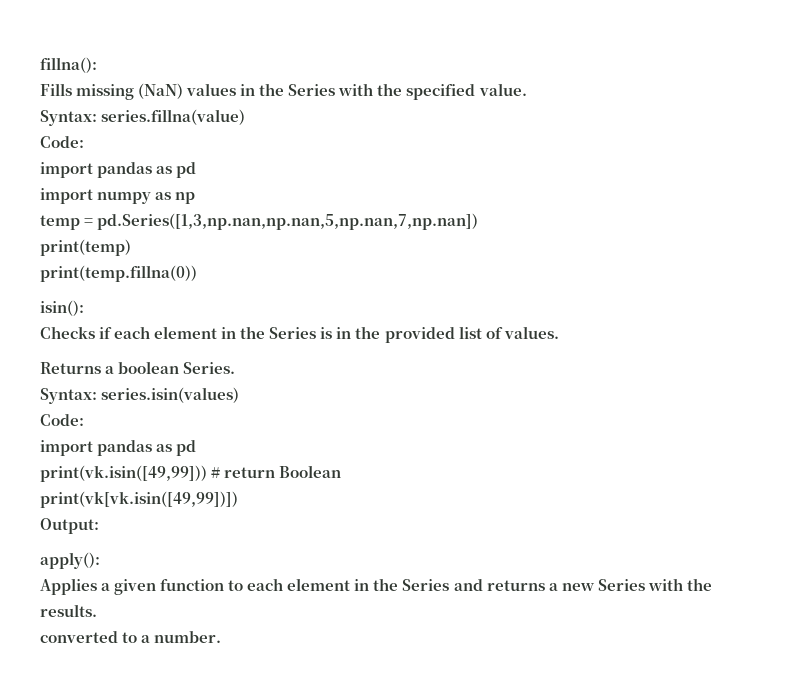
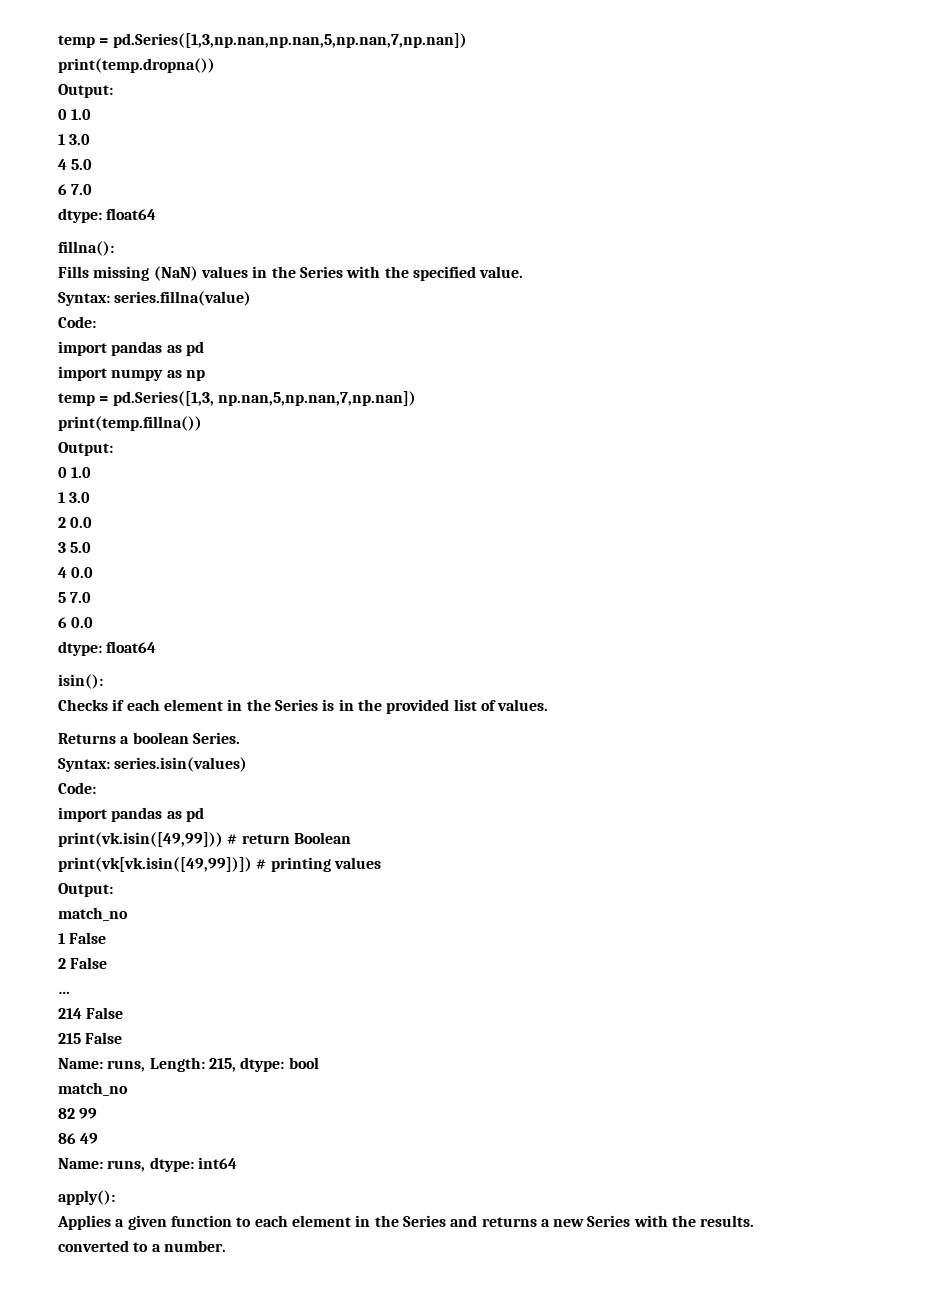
+ temp = pd.Series([1,3,np.nan,np.nan,5,np.nan,7,np.nan])
+ print(temp.dropna())
+ Output:
+ 0 1.0
+ 1 3.0
+ 4 5.0
+ 6 7.0
+ dtype: float64
- temp = pd.Series([1,3,np.nan,np.nan,5,np.nan,7,np.nan])
- print(temp)
- print(temp.fillna(0))
+ temp = pd.Series([1,3, np.nan,5,np.nan,7,np.nan])
+ print(temp.fillna())
+ Output:
+ 0 1.0
+ 1 3.0
+ 2 0.0
+ 3 5.0
+ 4 0.0
+ 5 7.0
+ 6 0.0
+ dtype: float64
- print(vk[vk.isin([49,99])])
+ print(vk[vk.isin([49,99])]) # printing values
  Output:
+ match_no
+ 1 False
+ 2 False
+ …
+ 214 False
+ 215 False
+ Name: runs, Length: 215, dtype: bool
+ match_no
+ 82 99
+ 86 49
+ Name: runs, dtype: int64

